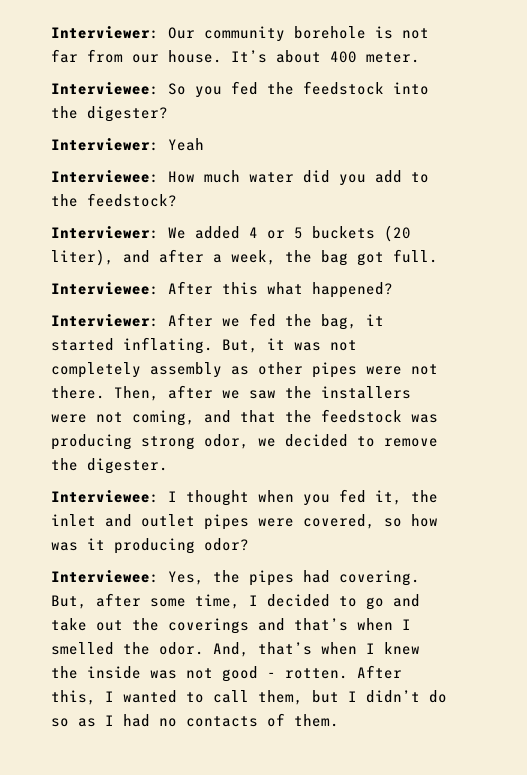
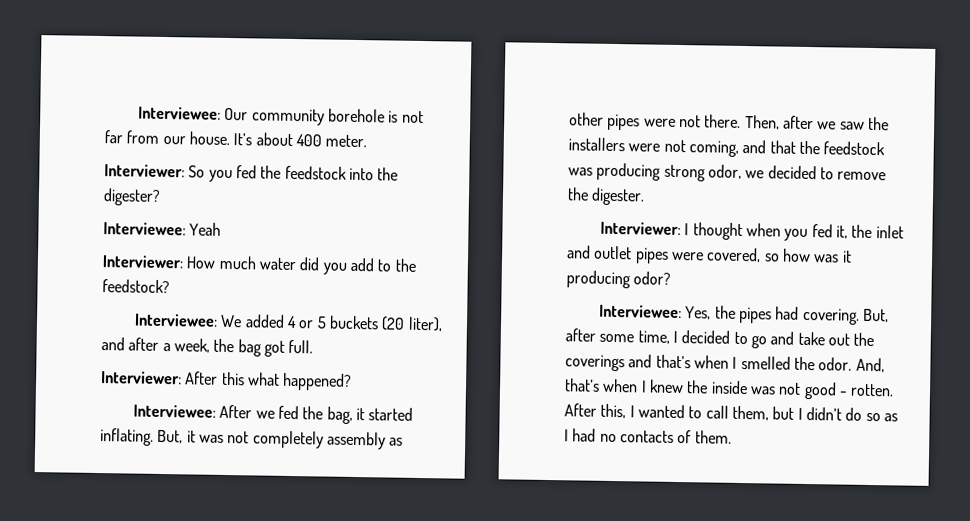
- Interviewer: Our community borehole is not far from our house.
+ Interviewee: Our community borehole is not far from our house.
- Interviewee: So you fed the feedstock into the digester?
+ Interviewer: So you fed the feedstock into the digester?
- Interviewer: Yeah
+ Interviewee: Yeah
- Interviewee: How much water did you add to the feedstock?
+ Interviewer: How much water did you add to the feedstock?
- Interviewer: We added 4 or 5 buckets (20 liter), and after a week, the bag got full.
+ Interviewee: We added 4 or 5 buckets (20 liter), and after a week, the bag got full.
- Interviewee: After this what happened?
+ Interviewer: After this what happened?
- Interviewer: After we fed the bag, it started inflating.
+ Interviewee: After we fed the bag, it started inflating.
- Interviewee: I thought when you fed it, the inlet and outlet pipes were covered, so how was it producing odor?
+ Interviewer: I thought when you fed it, the inlet and outlet pipes were covered, so how was it producing odor?

